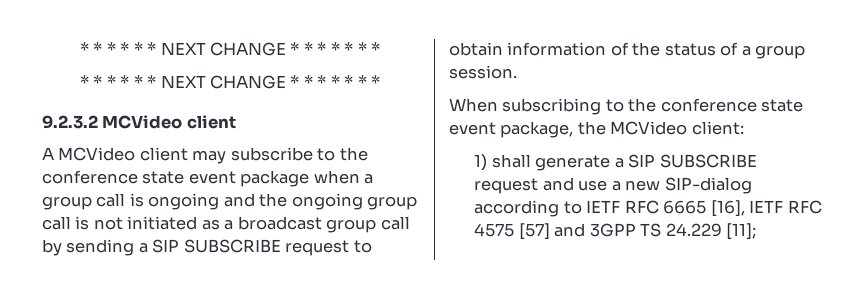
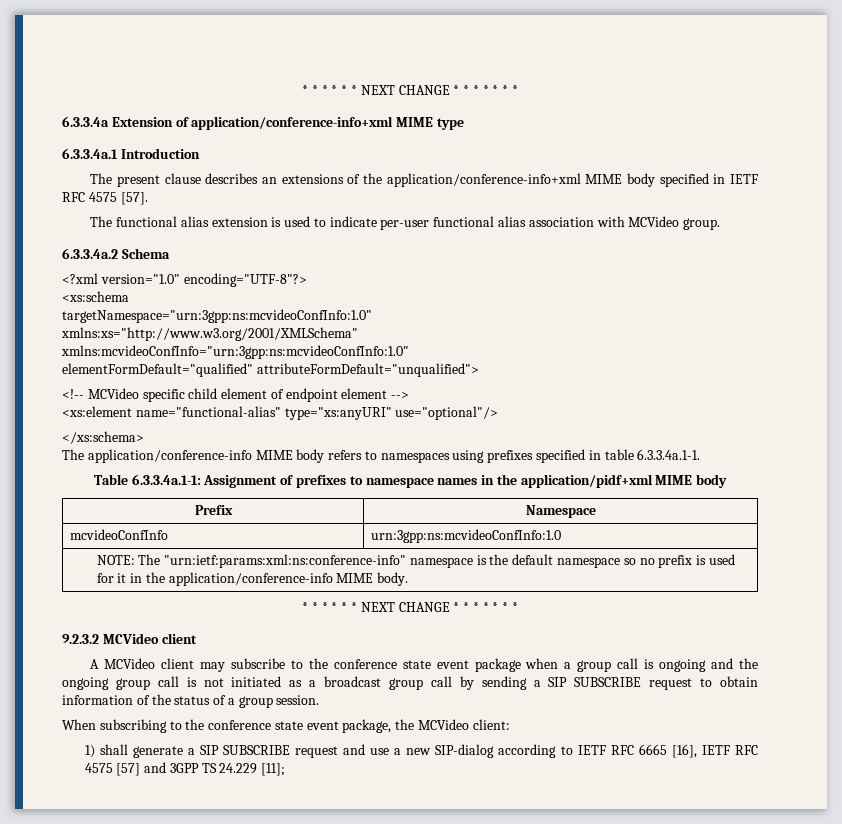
+ 6.3.3.4a Extension of application/conference-info+xml MIME type
+ 6.3.3.4a.1 Introduction
+ The present clause describes an extensions of the application/conference-info+xml MIME body specified in IETF RFC 4575 [57].
+ The functional alias extension is used to indicate per-user functional alias association with MCVideo group.
+ 6.3.3.4a.2 Schema
+ <?xml version="1.0" encoding="UTF-8"?>
+ <xs:schema
+ targetNamespace="urn:3gpp:ns:mcvideoConfInfo:1.0"
+ xmlns:xs="http://www.w3.org/2001/XMLSchema"
+ xmlns:mcvideoConfInfo="urn:3gpp:ns:mcvideoConfInfo:1.0"
+ elementFormDefault="qualified" attributeFormDefault="unqualified">
+ <!-- MCVideo specific child element of endpoint element -->
+ <xs:element name="functional-alias" type="xs:anyURI" use="optional"/>
+ </xs:schema>
+ The application/conference-info MIME body refers to namespaces using prefixes specified in table 6.3.3.4a.1-1.
+ Table 6.3.3.4a.1-1: Assignment of prefixes to namespace names in the application/pidf+xml MIME body
+ Prefix | Namespace
+ mcvideoConfInfo | urn:3gpp:ns:mcvideoConfInfo:1.0
+ NOTE: The "urn:ietf:params:xml:ns:conference-info" namespace is the default namespace so no prefix is used for it in the application/conference-info MIME body.

